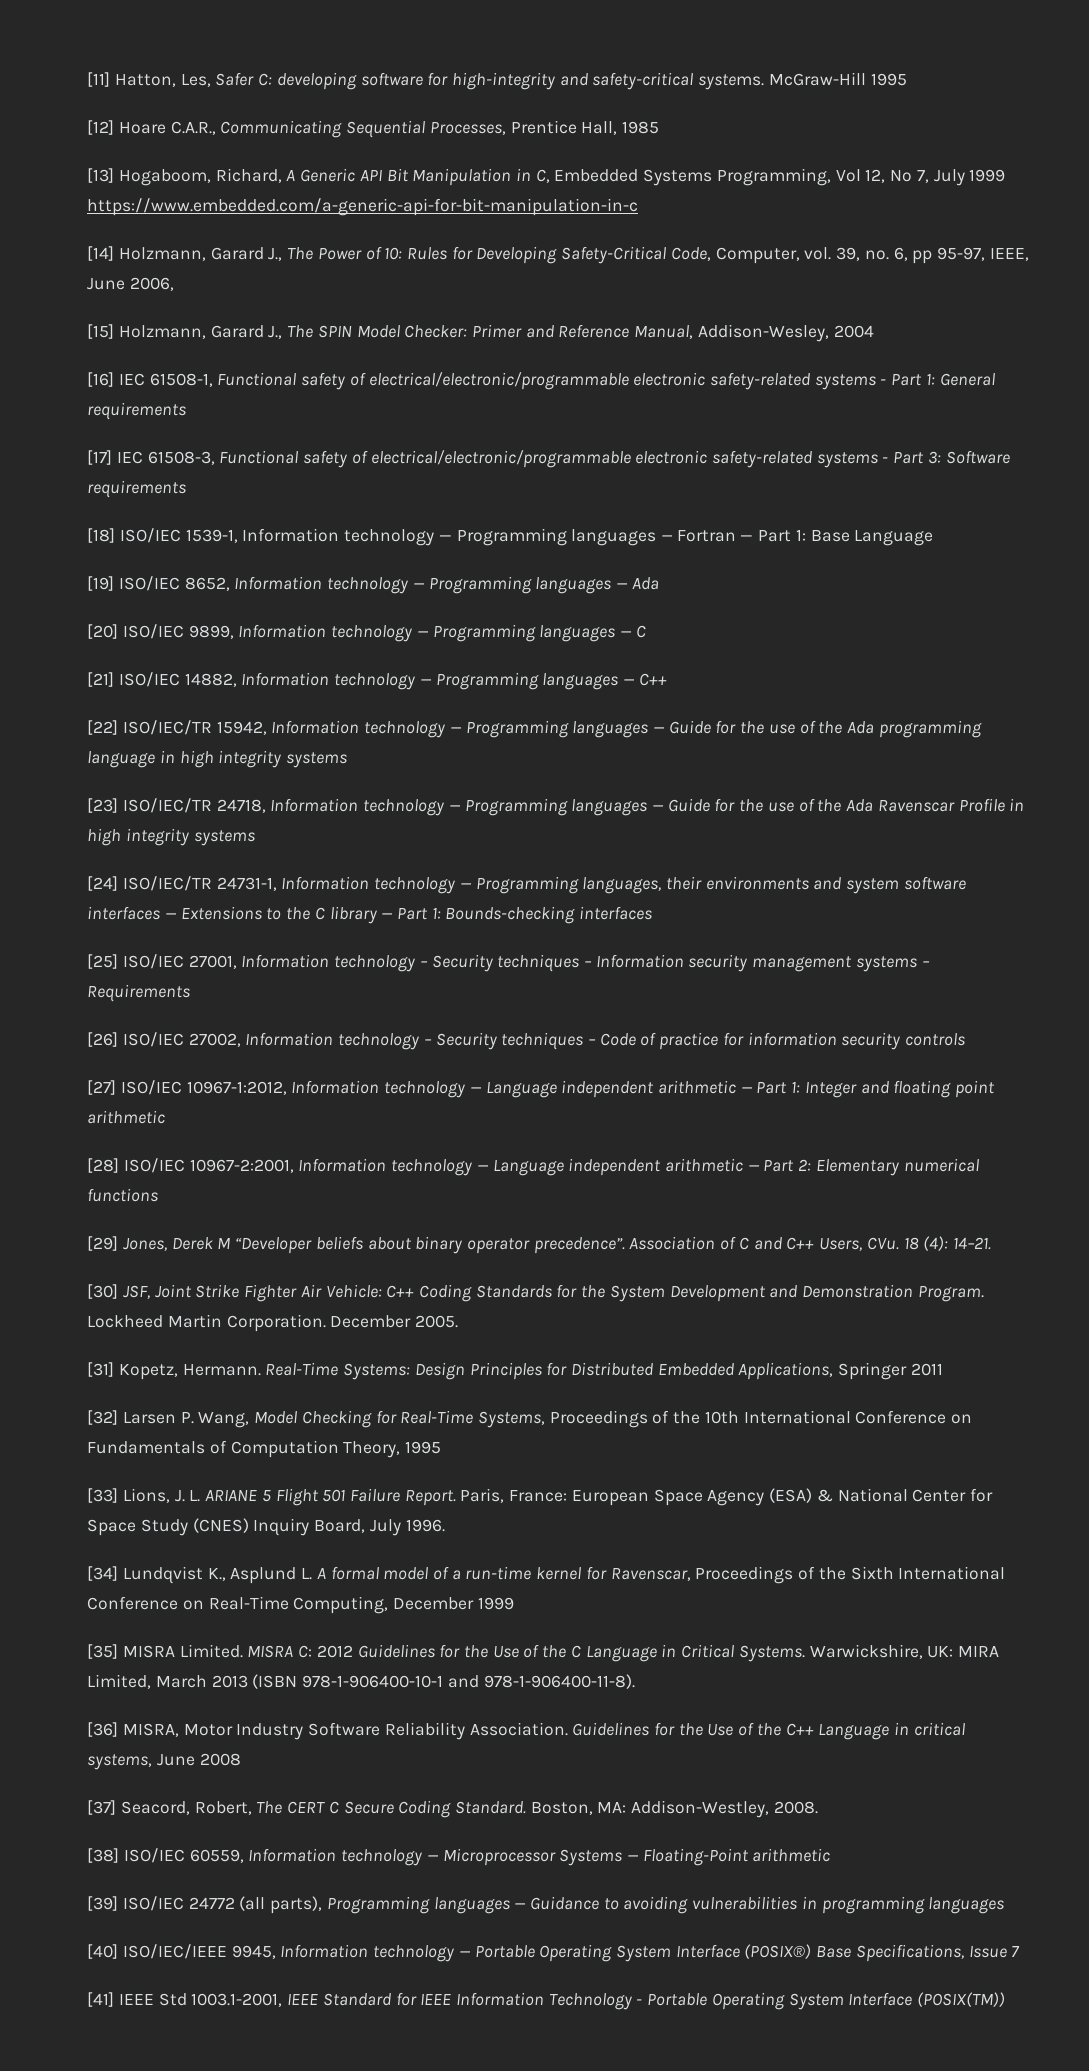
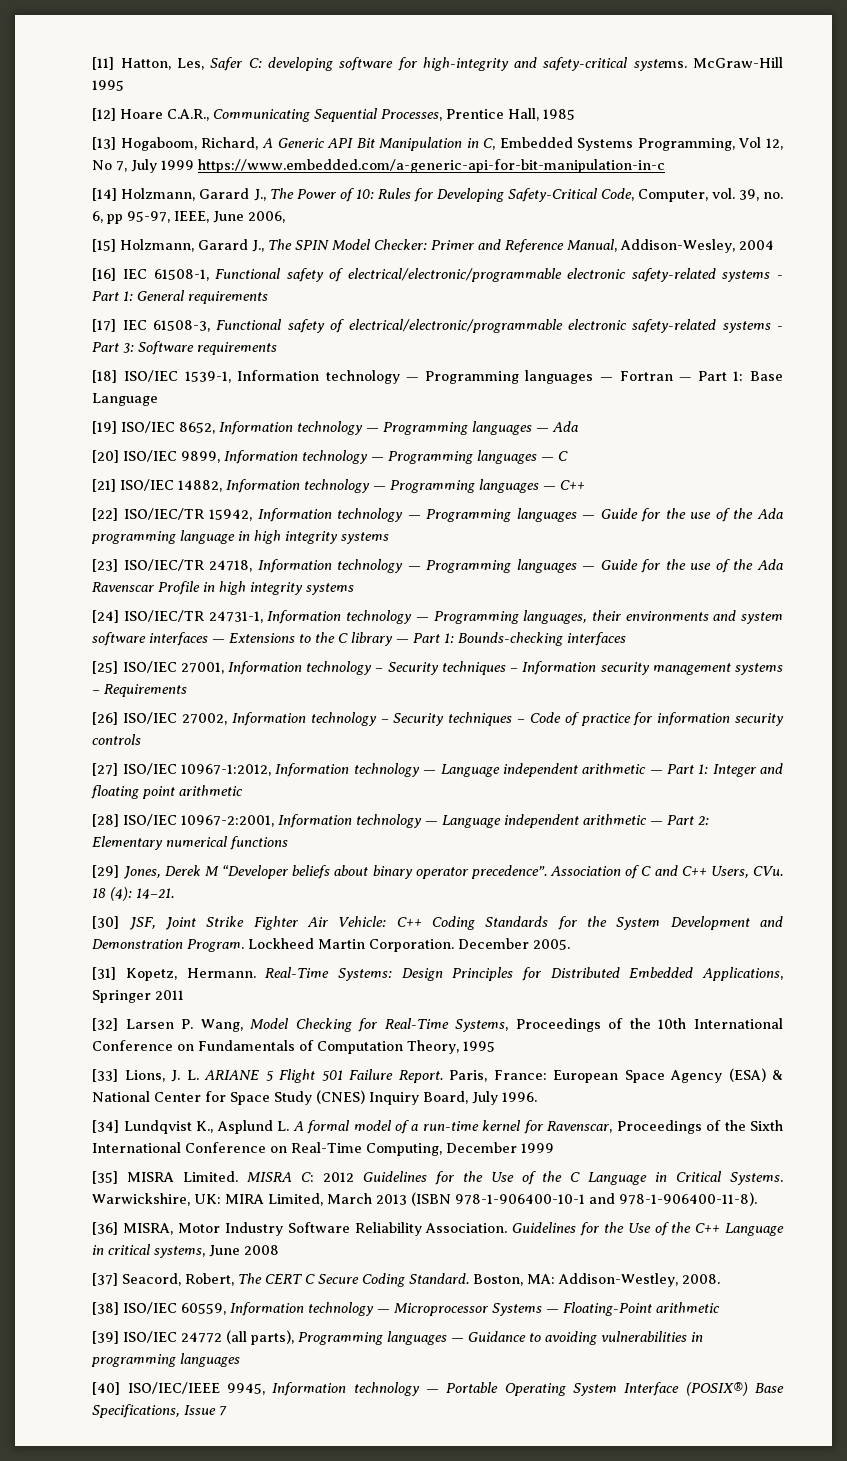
- [41] IEEE Std 1003.1-2001, IEEE Standard for IEEE Information Technology - Portable Operating System Interface (POSIX(TM))

